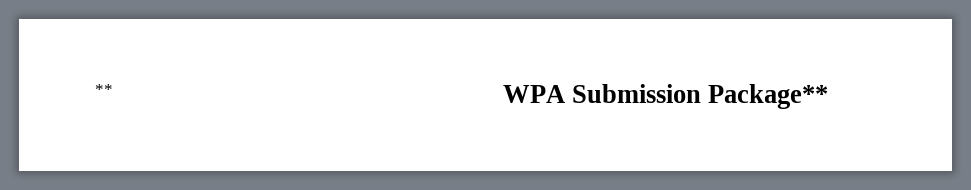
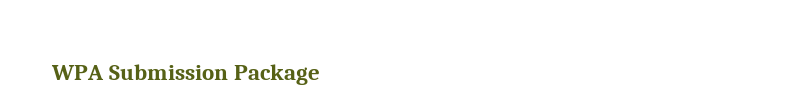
- **
- WPA Submission Package**
+ WPA Submission Package

